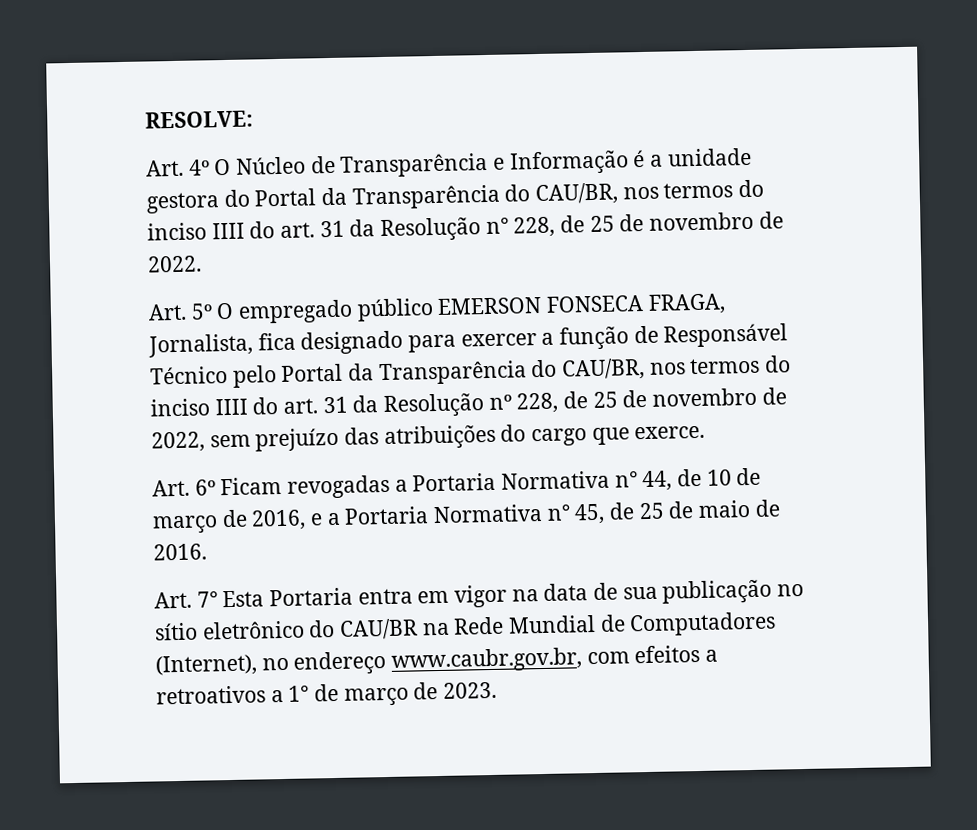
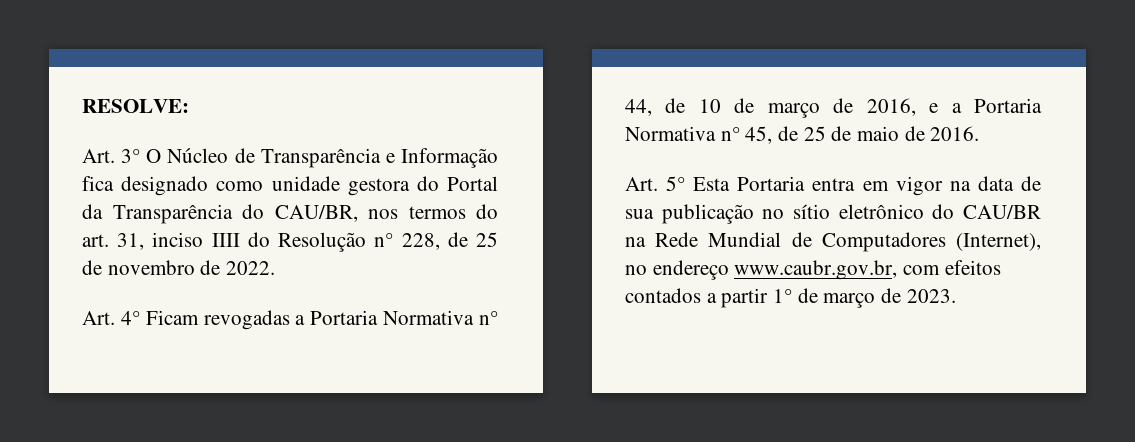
- Art. 4º O Núcleo de Transparência e Informação é a unidade gestora do Portal da Transparência do CAU/BR, nos termos do inciso IIII do art. 31 da Resolução n° 228, de 25 de novembro de 2022.
+ Art. 3° O Núcleo de Transparência e Informação fica designado como unidade gestora do Portal da Transparência do CAU/BR, nos termos do art. 31, inciso IIII do Resolução n° 228, de 25 de novembro de 2022.
- Art. 5º O empregado público EMERSON FONSECA FRAGA, Jornalista, fica designado para exercer a função de Responsável Técnico pelo Portal da Transparência do CAU/BR, nos termos do inciso IIII do art. 31 da Resolução nº 228, de 25 de novembro de 2022, sem prejuízo das atribuições do cargo que exerce.
- Art. 6º Ficam revogadas a Portaria Normativa n° 44, de 10 de março de 2016, e a Portaria Normativa n° 45, de 25 de maio de 2016.
+ Art. 4° Ficam revogadas a Portaria Normativa n° 44, de 10 de março de 2016, e a Portaria Normativa n° 45, de 25 de maio de 2016.
- Art. 7° Esta Portaria entra em vigor na data de sua publicação no sítio eletrônico do CAU/BR na Rede Mundial de Computadores (Internet), no endereço www.caubr.gov.br, com efeitos a retroativos a 1° de março de 2023.
+ Art. 5° Esta Portaria entra em vigor na data de sua publicação no sítio eletrônico do CAU/BR na Rede Mundial de Computadores (Internet), no endereço www.caubr.gov.br, com efeitos contados a partir 1° de março de 2023.

